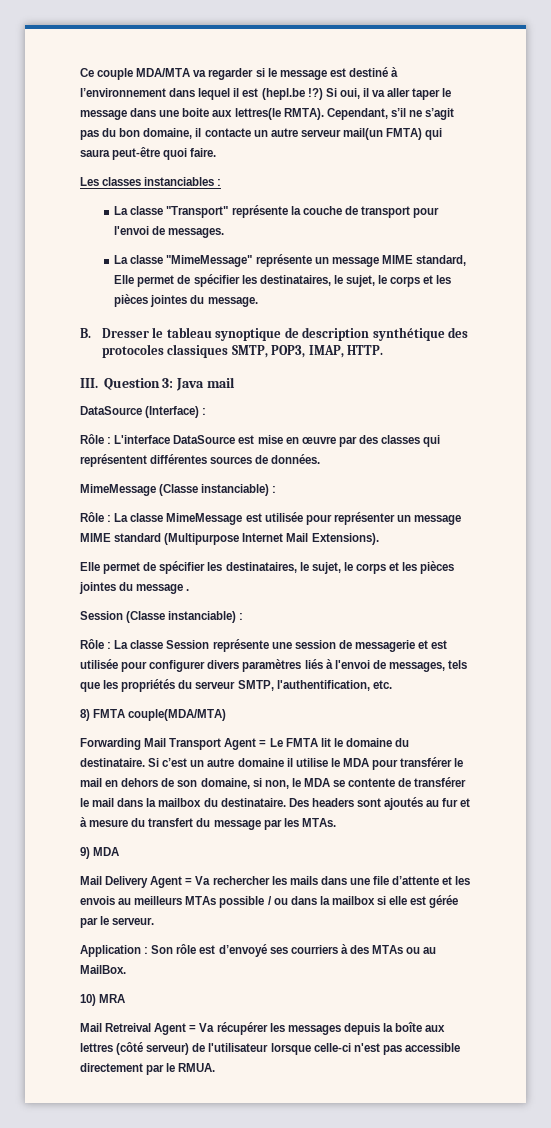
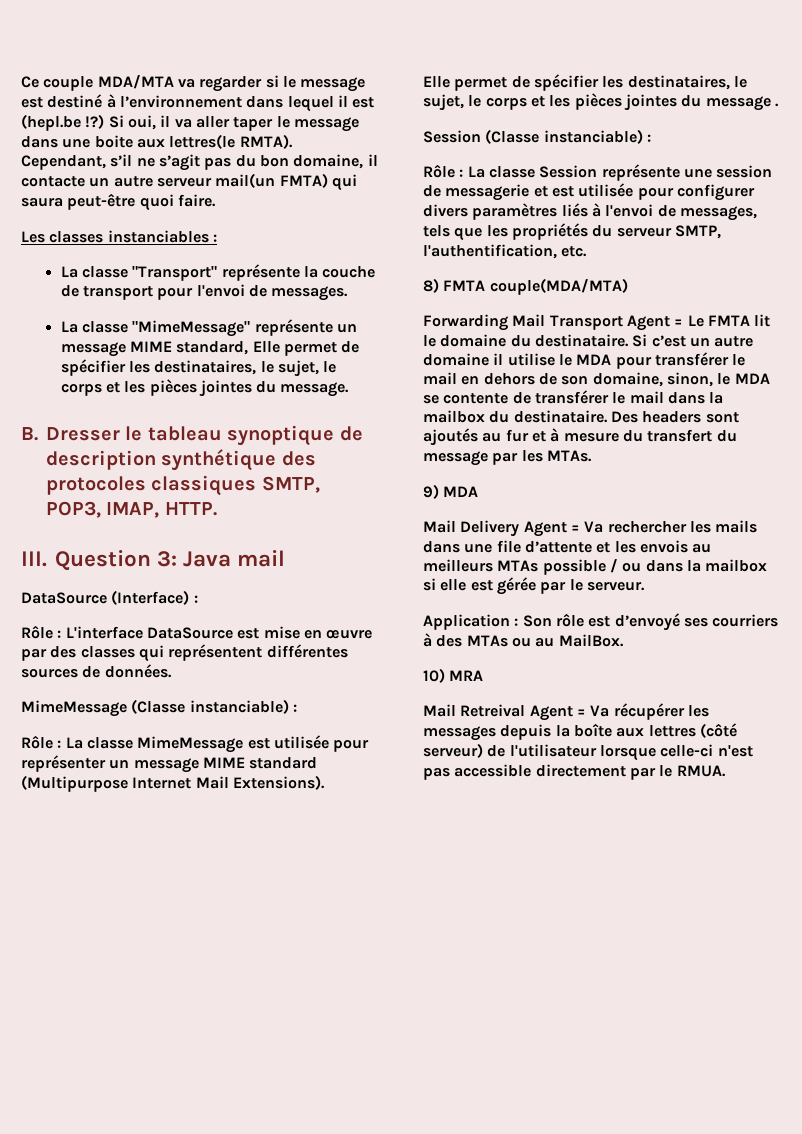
- Si c’est un autre domaine il utilise le MDA pour transférer le mail en dehors de son domaine, si non, le MDA se contente de transférer le mail dans la mailbox du destinataire.
+ Si c’est un autre domaine il utilise le MDA pour transférer le mail en dehors de son domaine, sinon, le MDA se contente de transférer le mail dans la mailbox du destinataire.

